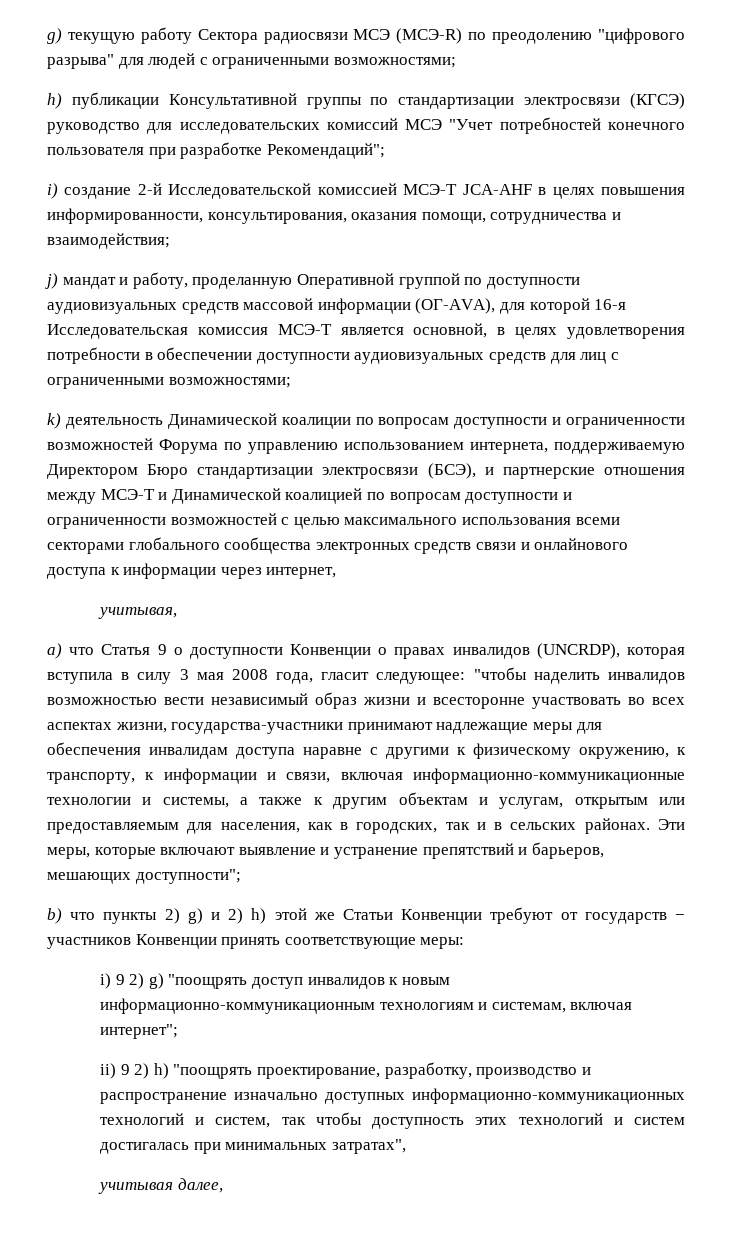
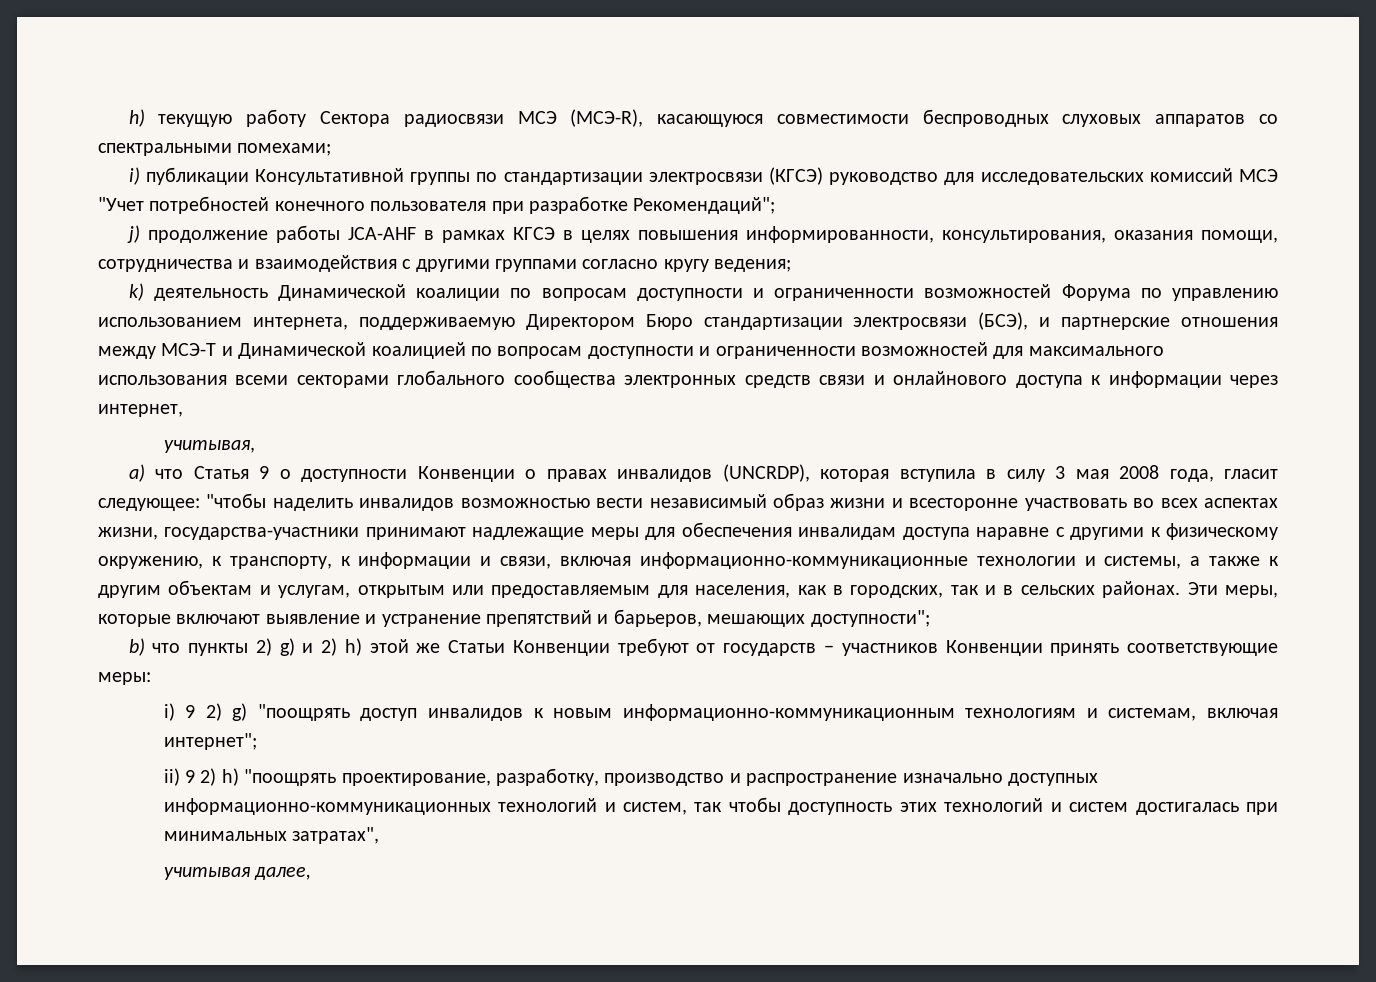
- g) текущую работу Сектора радиосвязи МСЭ (МСЭ-R) по преодолению "цифрового разрыва" для людей с ограниченными возможностями;
- h) публикации Консультативной группы по стандартизации электросвязи (КГСЭ) руководство для исследовательских комиссий МСЭ "Учет потребностей конечного пользователя при разработке Рекомендаций";
+ h) текущую работу Сектора радиосвязи МСЭ (МСЭ-R), касающуюся совместимости беспроводных слуховых аппаратов со спектральными помехами;
+ i) публикации Консультативной группы по стандартизации электросвязи (КГСЭ) руководство для исследовательских комиссий МСЭ "Учет потребностей конечного пользователя при разработке Рекомендаций";
- i) создание 2-й Исследовательской комиссией МСЭ-Т JCA-AHF в целях повышения информированности, консультирования, оказания помощи, сотрудничества и взаимодействия;
- j) мандат и работу, проделанную Оперативной группой по доступности аудиовизуальных средств массовой информации (ОГ-AVA), для которой 16-я Исследовательская комиссия МСЭ-Т является основной, в целях удовлетворения потребности в обеспечении доступности аудиовизуальных средств для лиц с ограниченными возможностями;
+ j) продолжение работы JCA-AHF в рамках КГСЭ в целях повышения информированности, консультирования, оказания помощи, сотрудничества и взаимодействия с другими группами согласно кругу ведения;
- k) деятельность Динамической коалиции по вопросам доступности и ограниченности возможностей Форума по управлению использованием интернета, поддерживаемую Директором Бюро стандартизации электросвязи (БСЭ), и партнерские отношения между МСЭ-Т и Динамической коалицией по вопросам доступности и ограниченности возможностей с целью максимального использования всеми секторами глобального сообщества электронных средств связи и онлайнового доступа к информации через интернет,
+ k) деятельность Динамической коалиции по вопросам доступности и ограниченности возможностей Форума по управлению использованием интернета, поддерживаемую Директором Бюро стандартизации электросвязи (БСЭ), и партнерские отношения между МСЭ-Т и Динамической коалицией по вопросам доступности и ограниченности возможностей для максимального использования всеми секторами глобального сообщества электронных средств связи и онлайнового доступа к информации через интернет,

